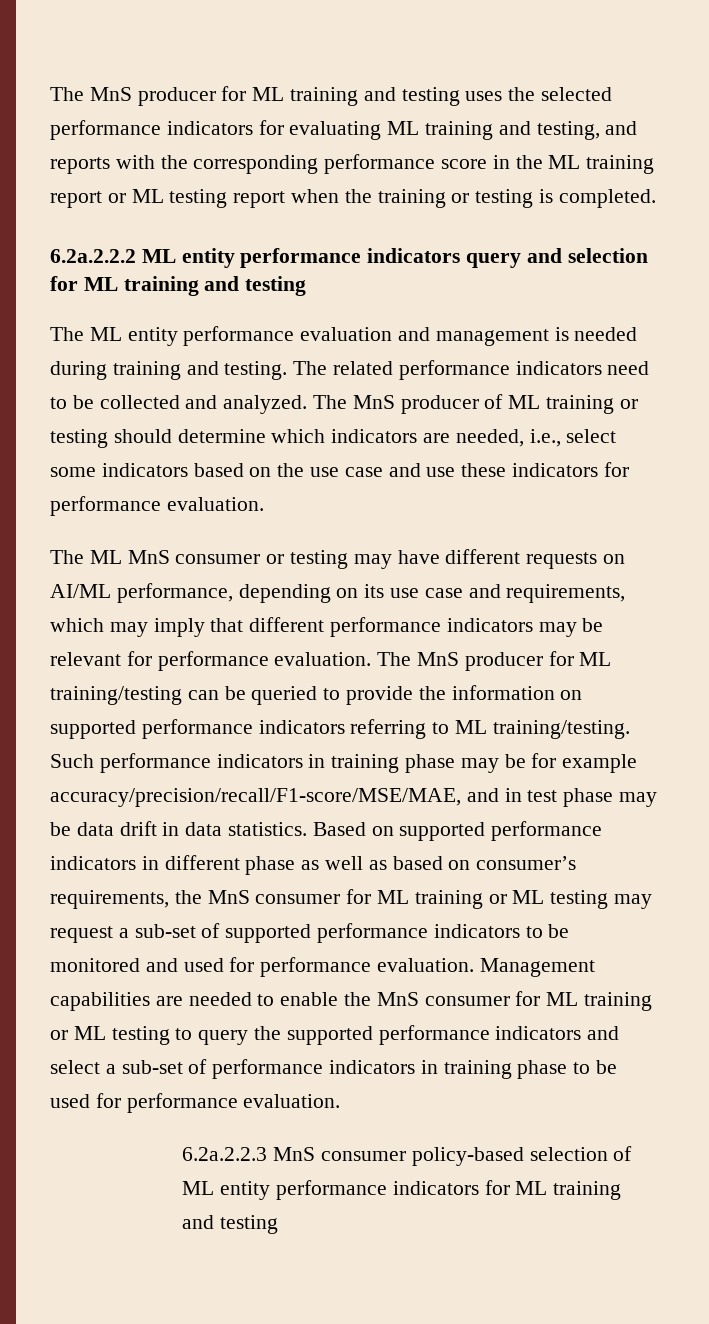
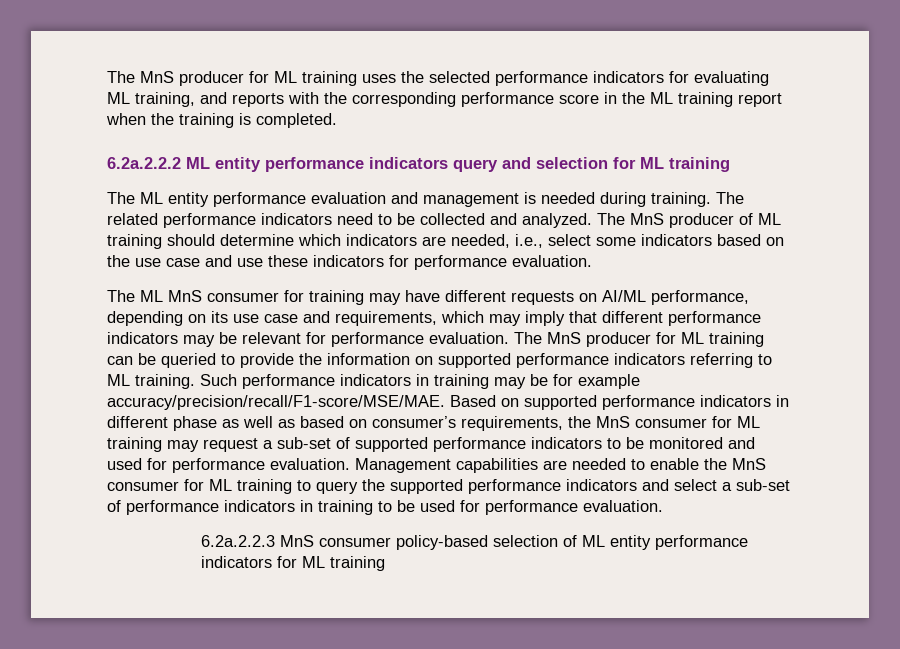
- The MnS producer for ML training and testing uses the selected performance indicators for evaluating ML training and testing, and reports with the corresponding performance score in the ML training report or ML testing report when the training or testing is completed.
+ The MnS producer for ML training uses the selected performance indicators for evaluating ML training, and reports with the corresponding performance score in the ML training report when the training is completed.
- 6.2a.2.2.2 ML entity performance indicators query and selection for ML training and testing
+ 6.2a.2.2.2 ML entity performance indicators query and selection for ML training
- The ML entity performance evaluation and management is needed during training and testing.
+ The ML entity performance evaluation and management is needed during training.
- The MnS producer of ML training or testing should determine which indicators are needed, i.e., select some indicators based on the use case and use these indicators for performance evaluation.
+ The MnS producer of ML training should determine which indicators are needed, i.e., select some indicators based on the use case and use these indicators for performance evaluation.
- The ML MnS consumer or testing may have different requests on AI/ML performance, depending on its use case and requirements, which may imply that different performance indicators may be relevant for performance evaluation.
+ The ML MnS consumer for training may have different requests on AI/ML performance, depending on its use case and requirements, which may imply that different performance indicators may be relevant for performance evaluation.
- The MnS producer for ML training/testing can be queried to provide the information on supported performance indicators referring to ML training/testing.
+ The MnS producer for ML training can be queried to provide the information on supported performance indicators referring to ML training.
- Such performance indicators in training phase may be for example accuracy/precision/recall/F1-score/MSE/MAE, and in test phase may be data drift in data statistics.
+ Such performance indicators in training may be for example accuracy/precision/recall/F1-score/MSE/MAE.
- Based on supported performance indicators in different phase as well as based on consumer’s requirements, the MnS consumer for ML training or ML testing may request a sub-set of supported performance indicators to be monitored and used for performance evaluation.
+ Based on supported performance indicators in different phase as well as based on consumer’s requirements, the MnS consumer for ML training may request a sub-set of supported performance indicators to be monitored and used for performance evaluation.
- Management capabilities are needed to enable the MnS consumer for ML training or ML testing to query the supported performance indicators and select a sub-set of performance indicators in training phase to be used for performance evaluation.
+ Management capabilities are needed to enable the MnS consumer for ML training to query the supported performance indicators and select a sub-set of performance indicators in training to be used for performance evaluation.
- 6.2a.2.2.3 MnS consumer policy-based selection of ML entity performance indicators for ML training and testing
+ 6.2a.2.2.3 MnS consumer policy-based selection of ML entity performance indicators for ML training

